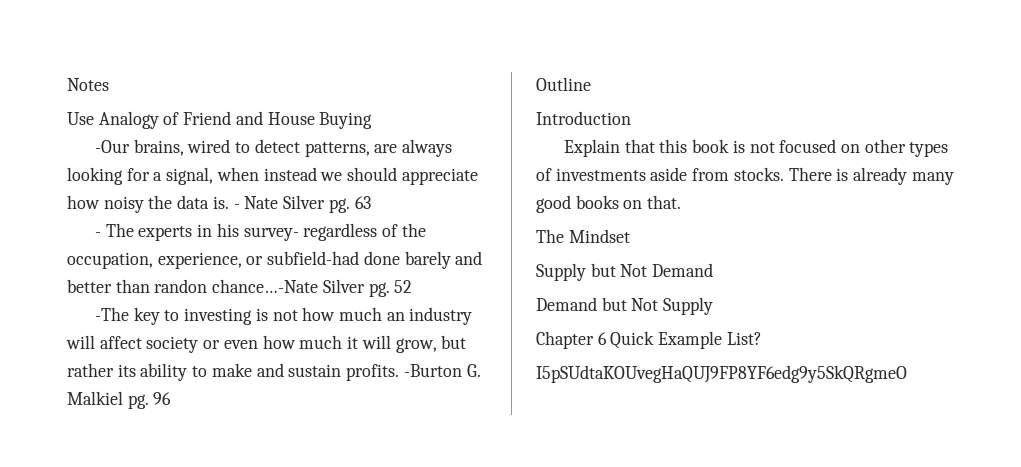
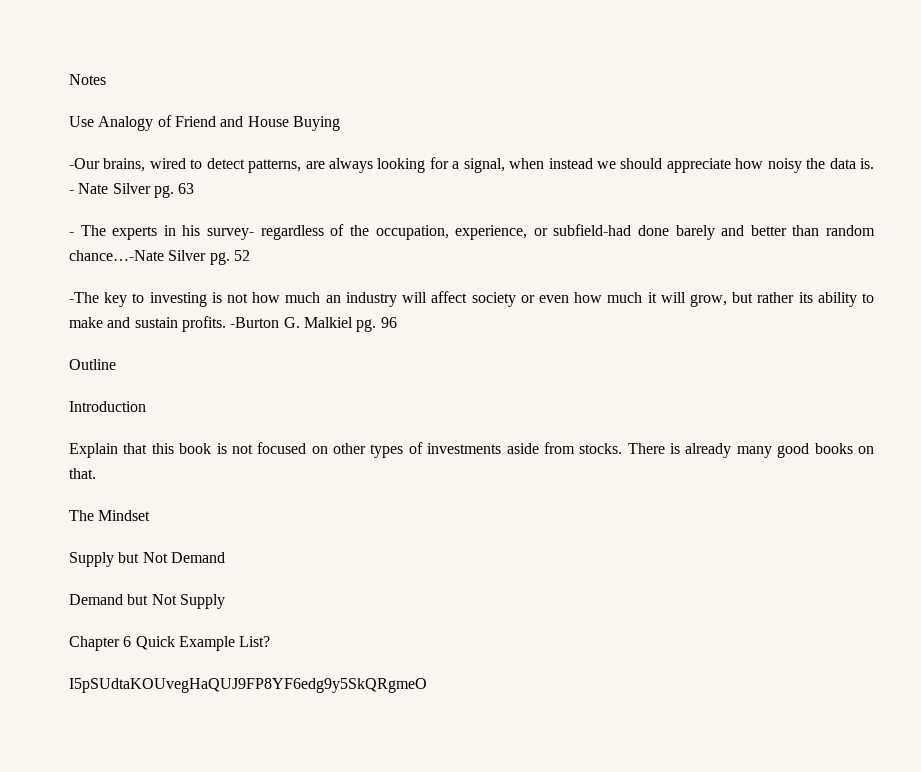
- - The experts in his survey- regardless of the occupation, experience, or subfield-had done barely and better than randon chance…-Nate Silver pg.
+ - The experts in his survey- regardless of the occupation, experience, or subfield-had done barely and better than random chance…-Nate Silver pg.

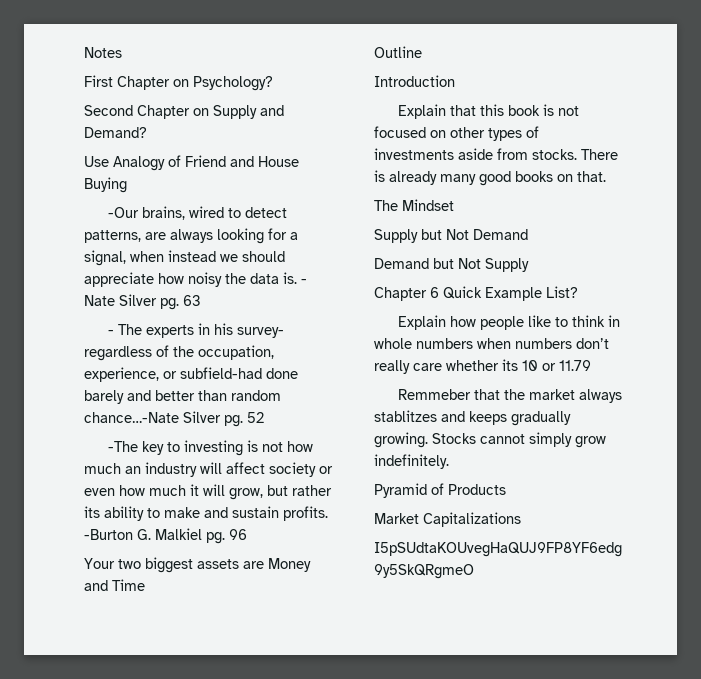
+ First Chapter on Psychology?
+ Second Chapter on Supply and Demand?
+ Your two biggest assets are Money and Time
+ Explain how people like to think in whole numbers when numbers don’t really care whether its 10 or 11.79
+ Remmeber that the market always stablitzes and keeps gradually growing. Stocks cannot simply grow indefinitely.
+ Pyramid of Products
+ Market Capitalizations

